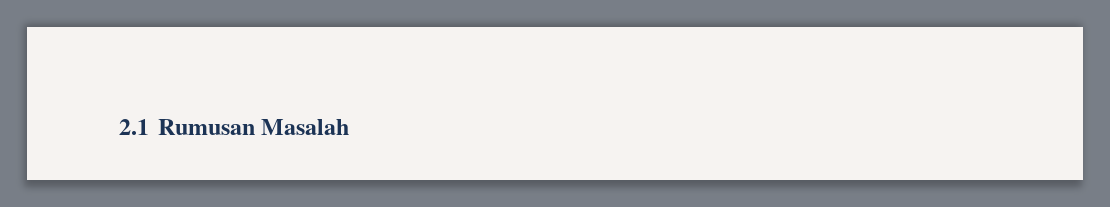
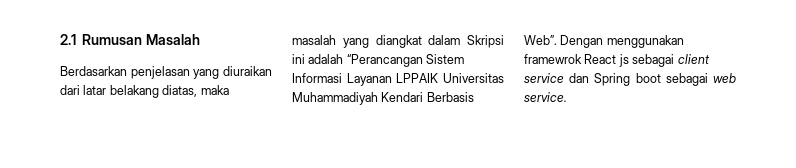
+ Berdasarkan penjelasan yang diuraikan dari latar belakang diatas, maka masalah yang diangkat dalam Skripsi ini adalah “Perancangan Sistem Informasi Layanan LPPAIK Universitas Muhammadiyah Kendari Berbasis Web”. Dengan menggunakan framewrok React js sebagai client service dan Spring boot sebagai web service.

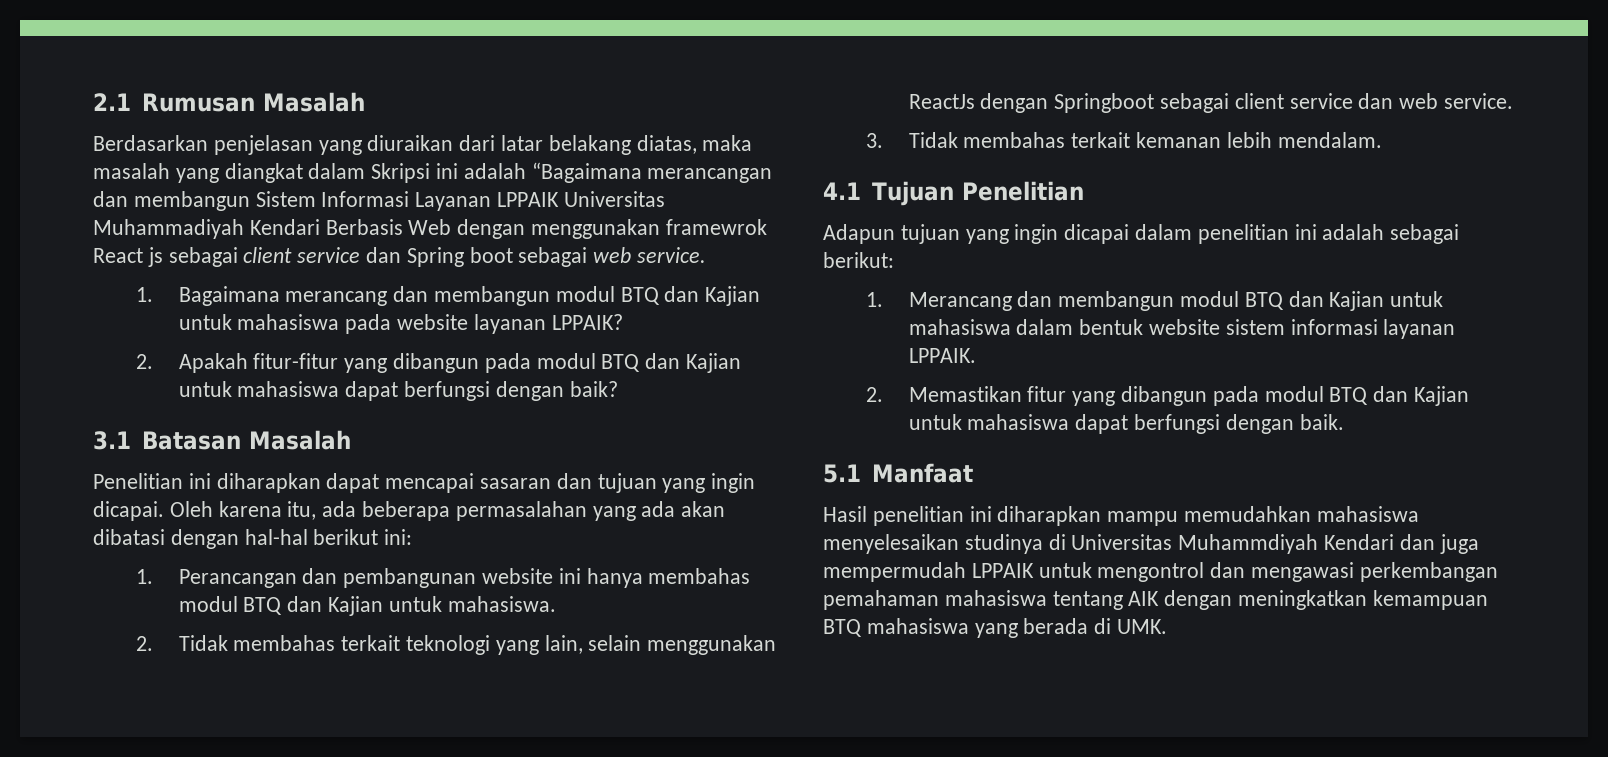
- Berdasarkan penjelasan yang diuraikan dari latar belakang diatas, maka masalah yang diangkat dalam Skripsi ini adalah “Perancangan Sistem Informasi Layanan LPPAIK Universitas Muhammadiyah Kendari Berbasis Web”. Dengan menggunakan framewrok React js sebagai client service dan Spring boot sebagai web service.
+ Berdasarkan penjelasan yang diuraikan dari latar belakang diatas, maka masalah yang diangkat dalam Skripsi ini adalah “Bagaimana merancangan dan membangun Sistem Informasi Layanan LPPAIK Universitas Muhammadiyah Kendari Berbasis Web dengan menggunakan framewrok React js sebagai client service dan Spring boot sebagai web service.
+ 1. Bagaimana merancang dan membangun modul BTQ dan Kajian untuk mahasiswa pada website layanan LPPAIK?
+ 2. Apakah fitur-fitur yang dibangun pada modul BTQ dan Kajian untuk mahasiswa dapat berfungsi dengan baik?
+ 3.1 Batasan Masalah
+ Penelitian ini diharapkan dapat mencapai sasaran dan tujuan yang ingin dicapai. Oleh karena itu, ada beberapa permasalahan yang ada akan dibatasi dengan hal-hal berikut ini:
+ 1. Perancangan dan pembangunan website ini hanya membahas modul BTQ dan Kajian untuk mahasiswa.
+ 2. Tidak membahas terkait teknologi yang lain, selain menggunakan ReactJs dengan Springboot sebagai client service dan web service.
+ 3. Tidak membahas terkait kemanan lebih mendalam.
+ 4.1 Tujuan Penelitian
+ Adapun tujuan yang ingin dicapai dalam penelitian ini adalah sebagai berikut:
+ 1. Merancang dan membangun modul BTQ dan Kajian untuk mahasiswa dalam bentuk website sistem informasi layanan LPPAIK.
+ 2. Memastikan fitur yang dibangun pada modul BTQ dan Kajian untuk mahasiswa dapat berfungsi dengan baik.
+ 5.1 Manfaat
+ Hasil penelitian ini diharapkan mampu memudahkan mahasiswa menyelesaikan studinya di Universitas Muhammdiyah Kendari dan juga mempermudah LPPAIK untuk mengontrol dan mengawasi perkembangan pemahaman mahasiswa tentang AIK dengan meningkatkan kemampuan BTQ mahasiswa yang berada di UMK.

